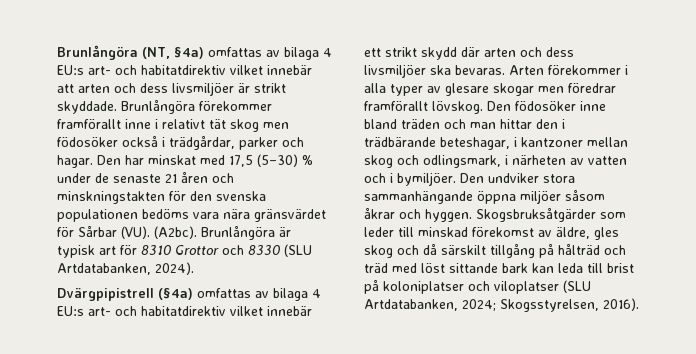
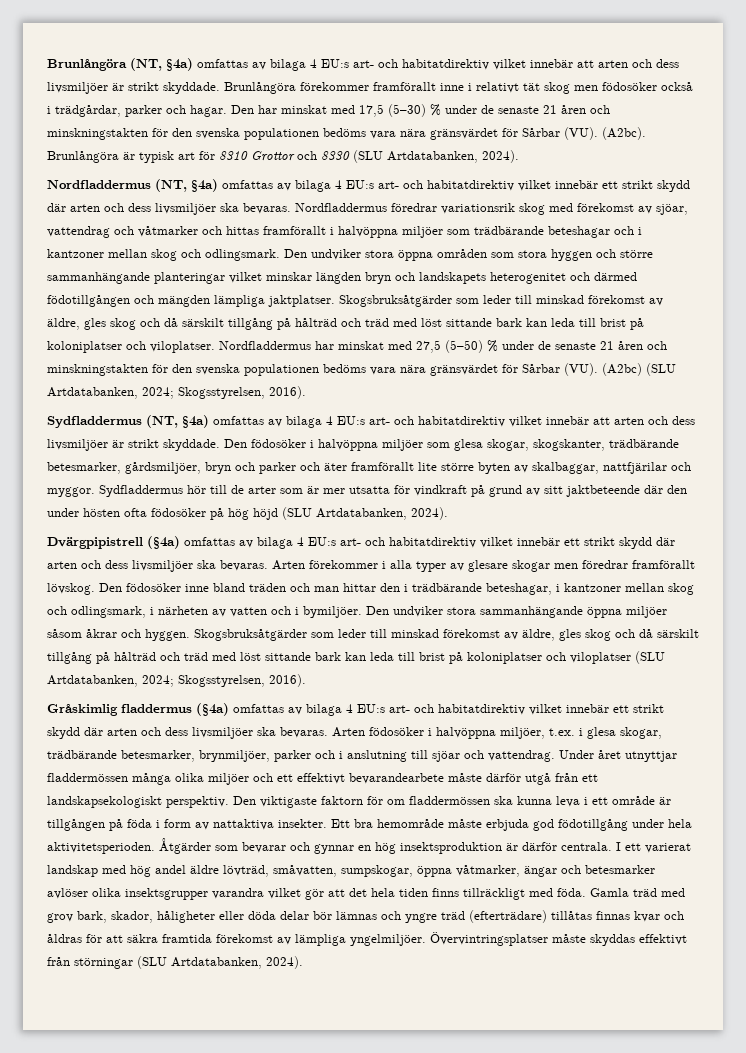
+ Nordfladdermus (NT, §4a) omfattas av bilaga 4 EU:s art- och habitatdirektiv vilket innebär ett strikt skydd där arten och dess livsmiljöer ska bevaras. Nordfladdermus föredrar variationsrik skog med förekomst av sjöar, vattendrag och våtmarker och hittas framförallt i halvöppna miljöer som trädbärande beteshagar och i kantzoner mellan skog och odlingsmark. Den undviker stora öppna områden som stora hyggen och större sammanhängande planteringar vilket minskar längden bryn och landskapets heterogenitet och därmed födotillgången och mängden lämpliga jaktplatser. Skogsbruksåtgärder som leder till minskad förekomst av äldre, gles skog och då särskilt tillgång på hålträd och träd med löst sittande bark kan leda till brist på koloniplatser och viloplatser. Nordfladdermus har minskat med 27,5 (5–50) % under de senaste 21 åren och minskningstakten för den svenska populationen bedöms vara nära gränsvärdet för Sårbar (VU). (A2bc) (SLU Artdatabanken, 2024; Skogsstyrelsen, 2016).
+ Sydfladdermus (NT, §4a) omfattas av bilaga 4 EU:s art- och habitatdirektiv vilket innebär att arten och dess livsmiljöer är strikt skyddade. Den födosöker i halvöppna miljöer som glesa skogar, skogskanter, trädbärande betesmarker, gårdsmiljöer, bryn och parker och äter framförallt lite större byten av skalbaggar, nattfjärilar och myggor. Sydfladdermus hör till de arter som är mer utsatta för vindkraft på grund av sitt jaktbeteende där den under hösten ofta födosöker på hög höjd (SLU Artdatabanken, 2024).
+ Gråskimlig fladdermus (§4a) omfattas av bilaga 4 EU:s art- och habitatdirektiv vilket innebär ett strikt skydd där arten och dess livsmiljöer ska bevaras. Arten födosöker i halvöppna miljöer, t.ex. i glesa skogar, trädbärande betesmarker, brynmiljöer, parker och i anslutning till sjöar och vattendrag. Under året utnyttjar fladdermössen många olika miljöer och ett effektivt bevarandearbete måste därför utgå från ett landskapsekologiskt perspektiv. Den viktigaste faktorn för om fladdermössen ska kunna leva i ett område är tillgången på föda i form av nattaktiva insekter. Ett bra hemområde måste erbjuda god födotillgång under hela aktivitetsperioden. Åtgärder som bevarar och gynnar en hög insektsproduktion är därför centrala. I ett varierat landskap med hög andel äldre lövträd, småvatten, sumpskogar, öppna våtmarker, ängar och betesmarker avlöser olika insektsgrupper varandra vilket gör att det hela tiden finns tillräckligt med föda. Gamla träd med grov bark, skador, håligheter eller döda delar bör lämnas och yngre träd (efterträdare) tillåtas finnas kvar och åldras för att säkra framtida förekomst av lämpliga yngelmiljöer. Övervintringsplatser måste skyddas effektivt från störningar (SLU Artdatabanken, 2024).

